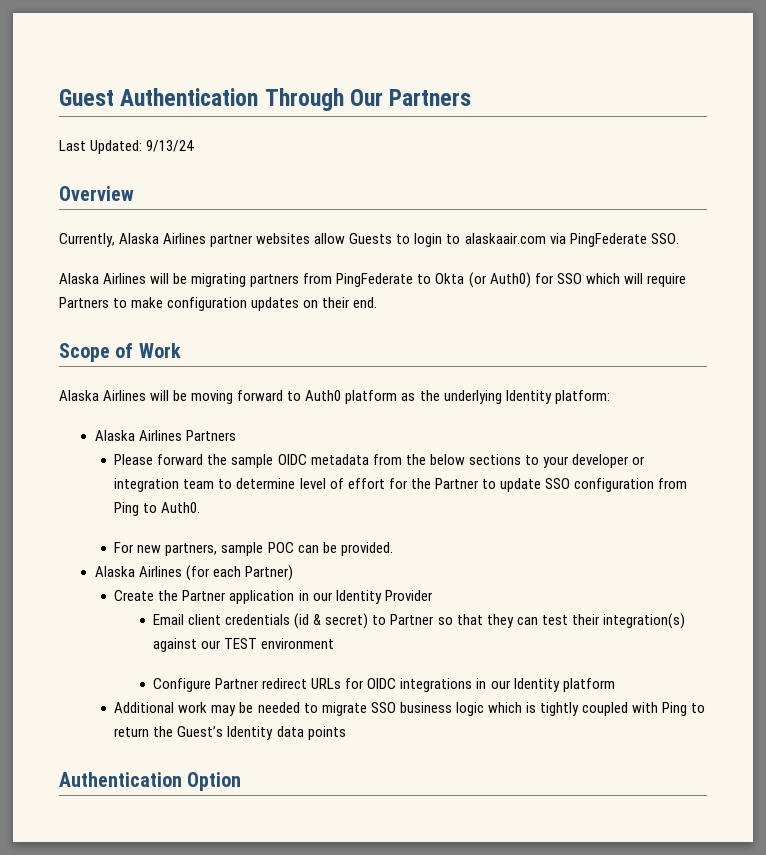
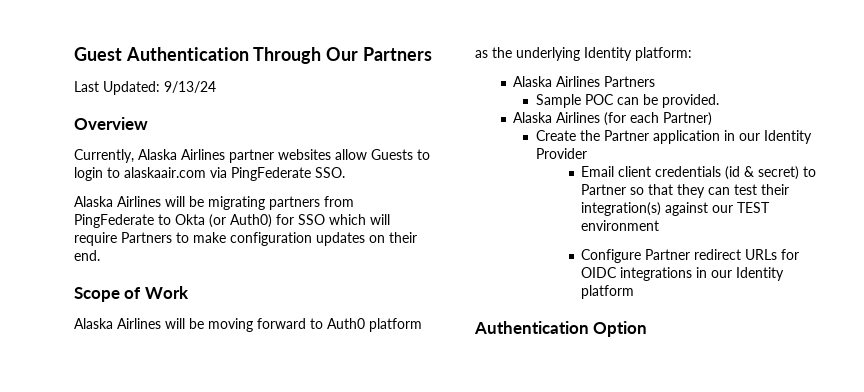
- Please forward the sample OIDC metadata from the below sections to your developer or integration team to determine level of effort for the Partner to update SSO configuration from Ping to Auth0.
- For new partners, sample POC can be provided.
+ Sample POC can be provided.
- Additional work may be needed to migrate SSO business logic which is tightly coupled with Ping to return the Guest’s Identity data points

